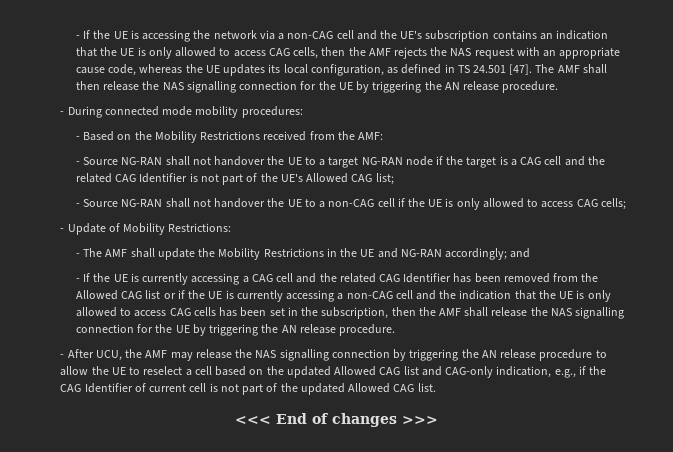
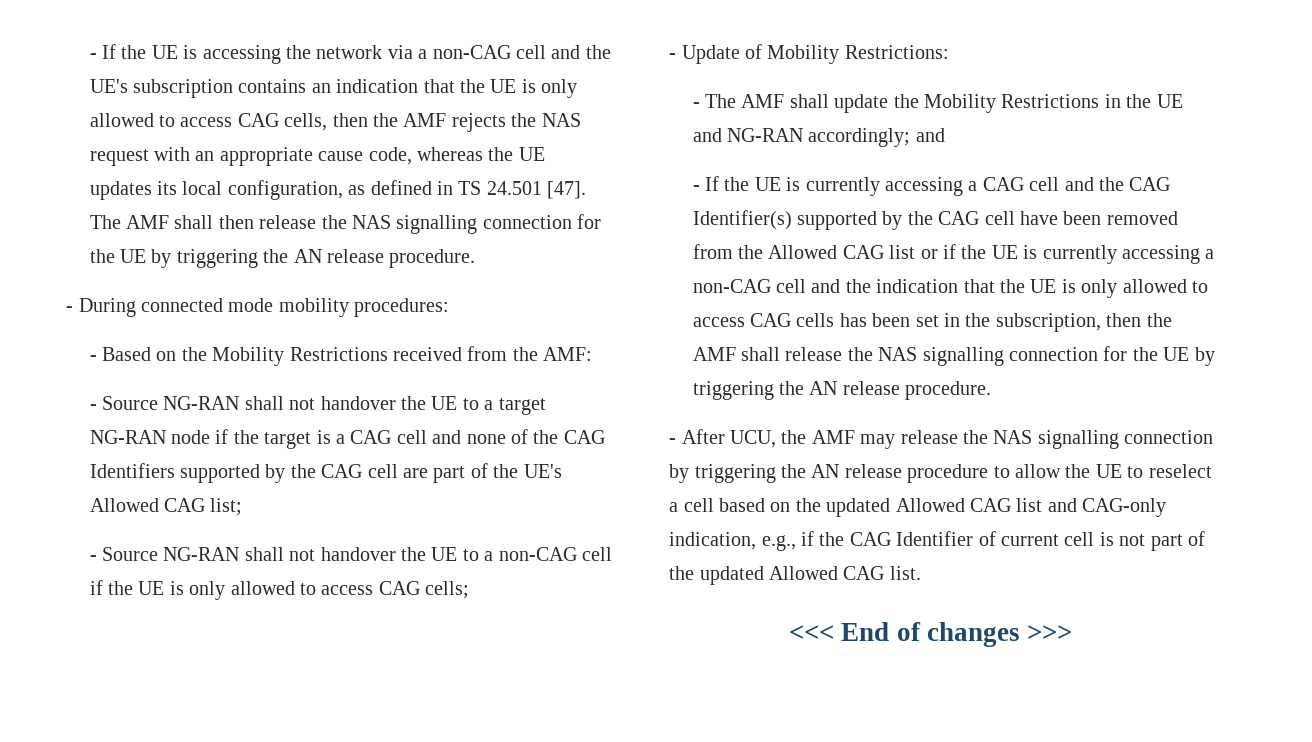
- - Source NG-RAN shall not handover the UE to a target NG-RAN node if the target is a CAG cell and the related CAG Identifier is not part of the UE's Allowed CAG list;
+ - Source NG-RAN shall not handover the UE to a target NG-RAN node if the target is a CAG cell and none of the CAG Identifiers supported by the CAG cell are part of the UE's Allowed CAG list;
- - If the UE is currently accessing a CAG cell and the related CAG Identifier has been removed from the Allowed CAG list or if the UE is currently accessing a non-CAG cell and the indication that the UE is only allowed to access CAG cells has been set in the subscription, then the AMF shall release the NAS signalling connection for the UE by triggering the AN release procedure.
+ - If the UE is currently accessing a CAG cell and the CAG Identifier(s) supported by the CAG cell have been removed from the Allowed CAG list or if the UE is currently accessing a non-CAG cell and the indication that the UE is only allowed to access CAG cells has been set in the subscription, then the AMF shall release the NAS signalling connection for the UE by triggering the AN release procedure.

